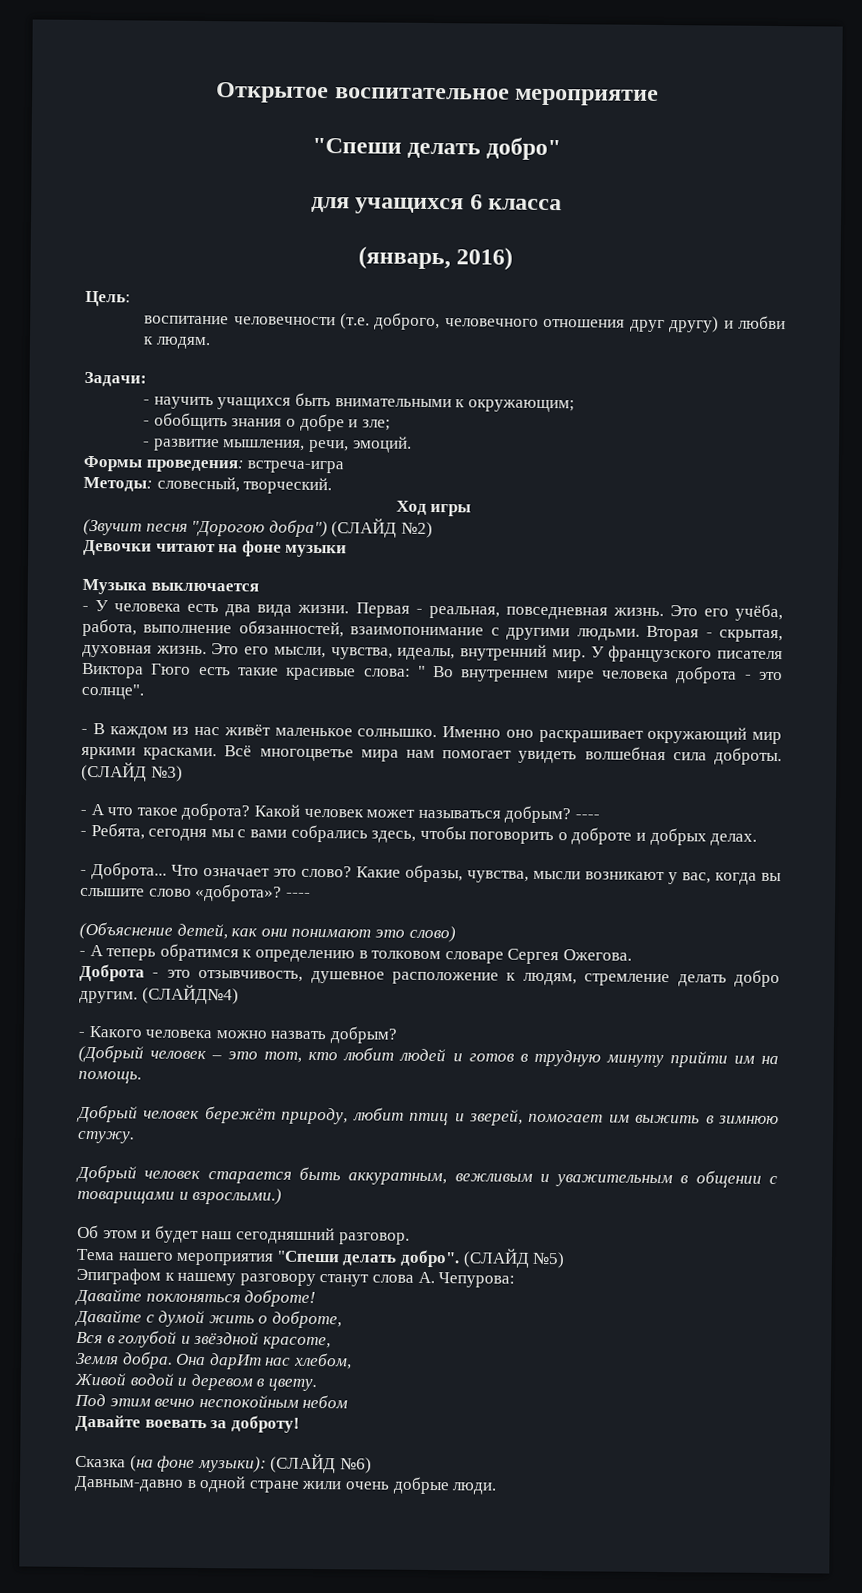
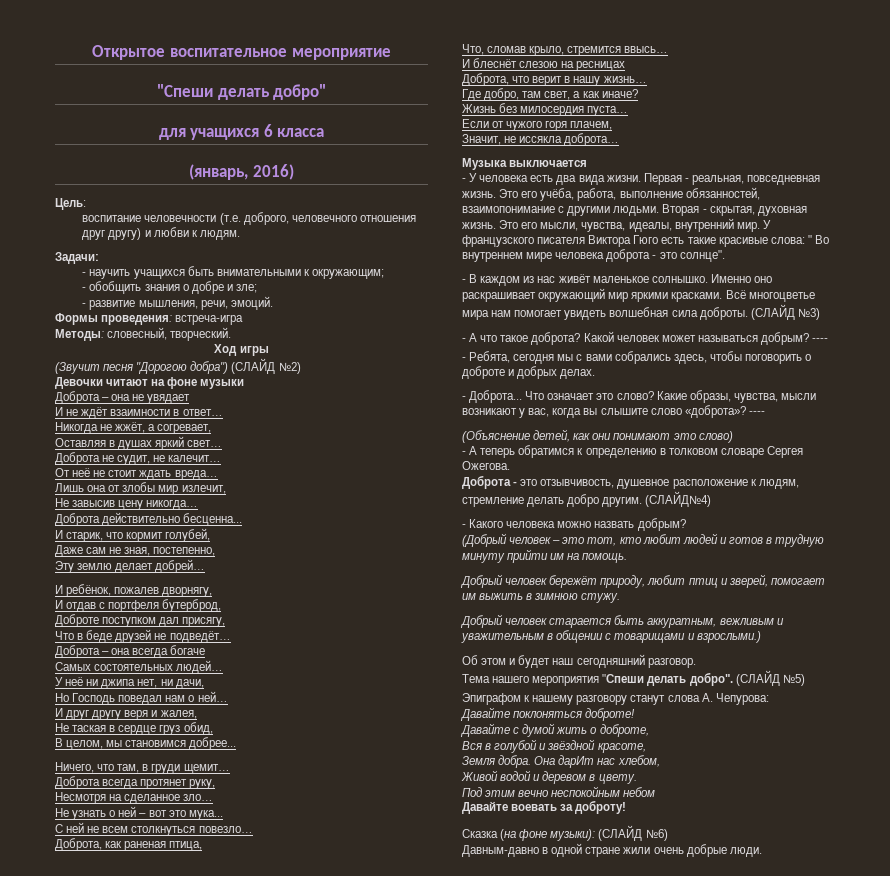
+ Доброта – она не увядает
+ И не ждёт взаимности в ответ…
+ Никогда не жжёт, а согревает,
+ Оставляя в душах яркий свет…
+ Доброта не судит, не калечит…
+ От неё не стоит ждать вреда…
+ Лишь она от злобы мир излечит,
+ Не завысив цену никогда…
+ Доброта действительно бесценна...
+ И старик, что кормит голубей,
+ Даже сам не зная, постепенно,
+ Эту землю делает добрей…
+ И ребёнок, пожалев дворнягу,
+ И отдав с портфеля бутерброд,
+ Доброте поступком дал присягу,
+ Что в беде друзей не подведёт…
+ Доброта – она всегда богаче
+ Самых состоятельных людей…
+ У неё ни джипа нет, ни дачи,
+ Но Господь поведал нам о ней…
+ И друг другу веря и жалея,
+ Не таская в сердце груз обид,
+ В целом, мы становимся добрее...
+ Ничего, что там, в груди щемит…
+ Доброта всегда протянет руку,
+ Несмотря на сделанное зло…
+ Не узнать о ней – вот это мука...
+ С ней не всем столкнуться повезло…
+ Доброта, как раненая птица,
+ Что, сломав крыло, стремится ввысь…
+ И блеснёт слезою на ресницах
+ Доброта, что верит в нашу жизнь…
+ Где добро, там свет, а как иначе?
+ Жизнь без милосердия пуста…
+ Если от чужого горя плачем,
+ Значит, не иссякла доброта…

